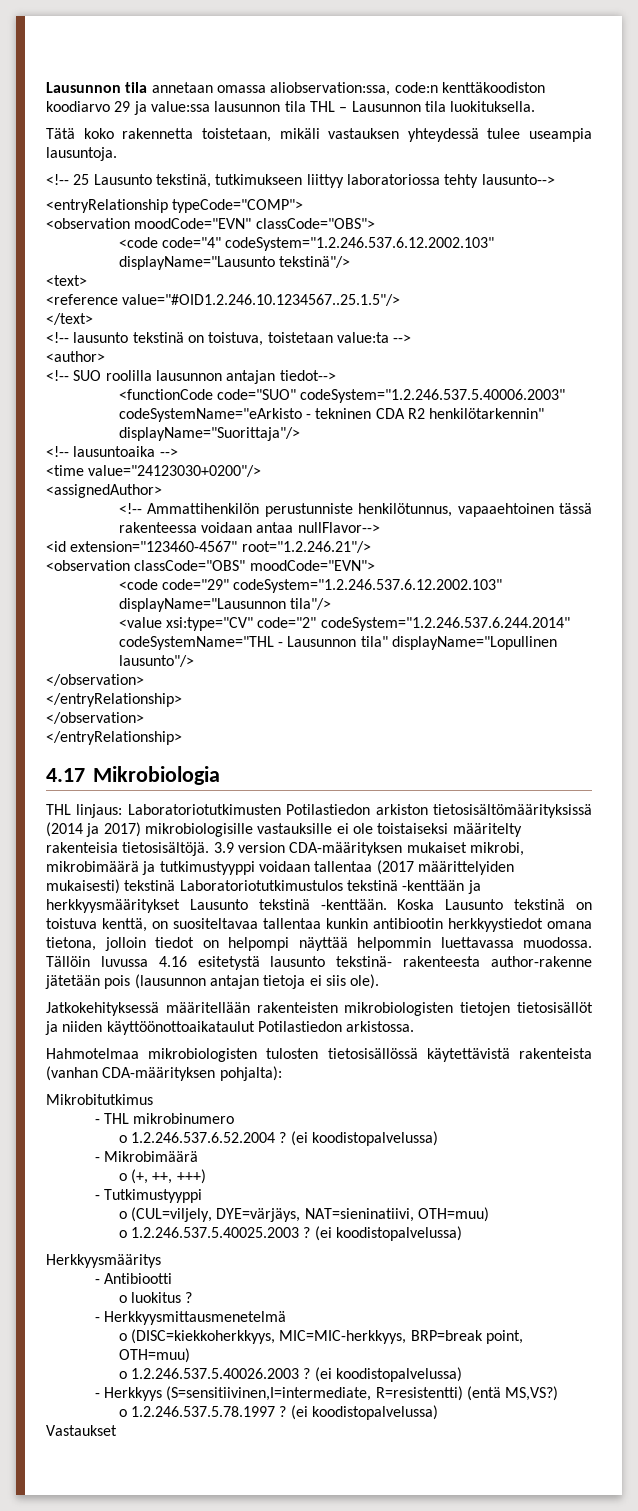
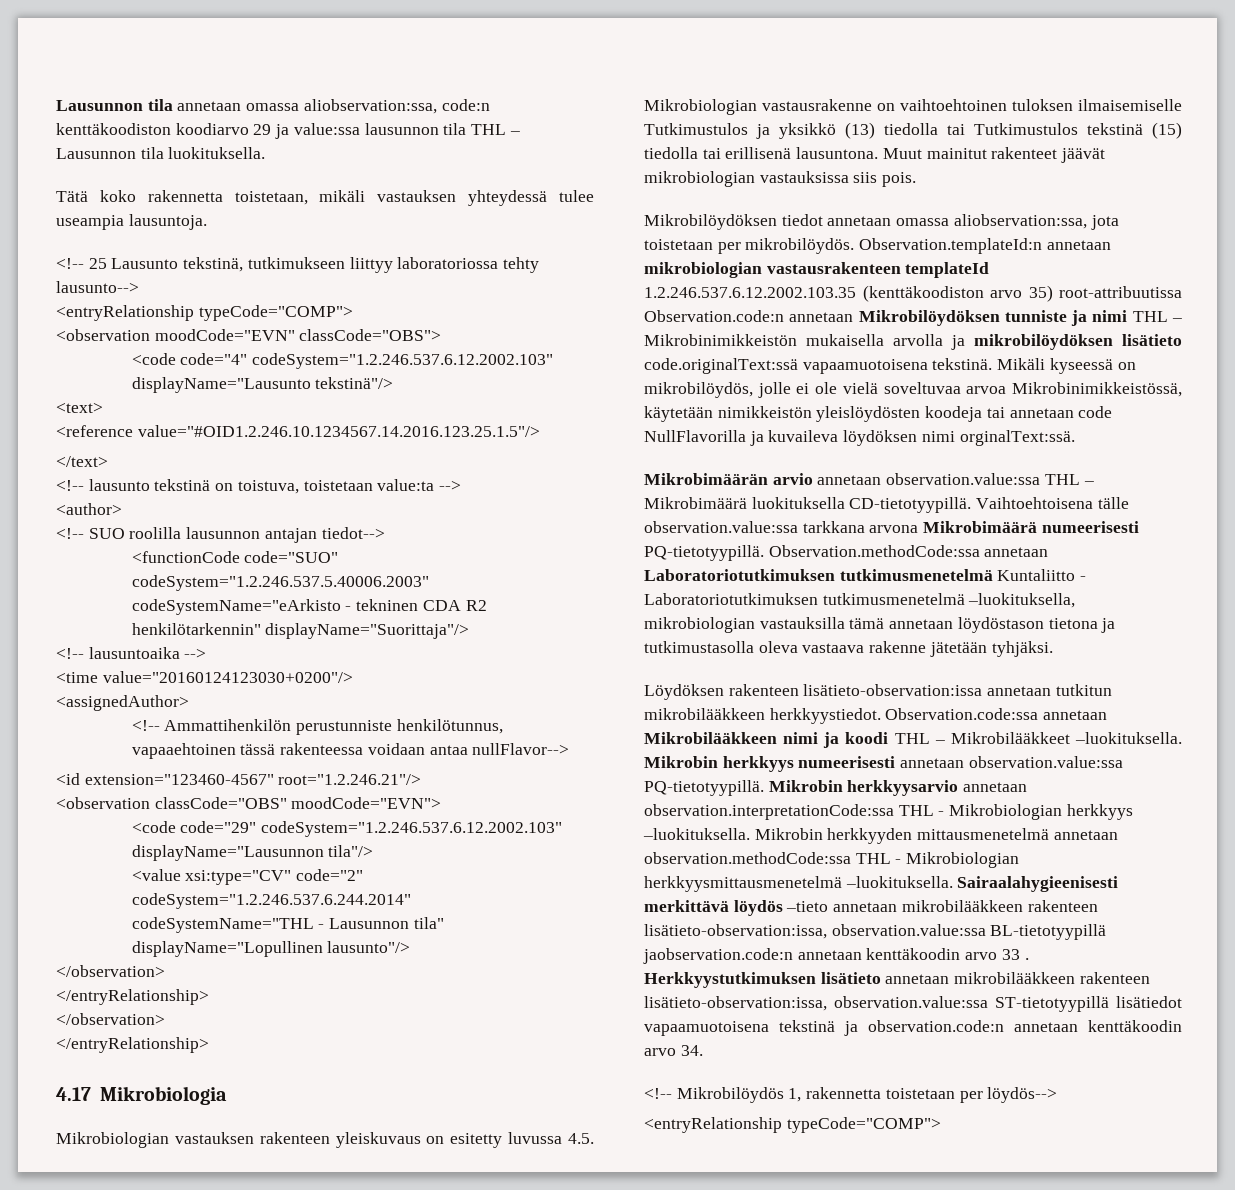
- <reference value="#OID1.2.246.10.1234567..25.1.5"/>
+ <reference value="#OID1.2.246.10.1234567.14.2016.123.25.1.5"/>
- <time value="24123030+0200"/>
+ <time value="20160124123030+0200"/>
- THL linjaus: Laboratoriotutkimusten Potilastiedon arkiston tietosisältömäärityksissä (2014 ja 2017) mikrobiologisille vastauksille ei ole toistaiseksi määritelty rakenteisia tietosisältöjä. 3.9 version CDA-määrityksen mukaiset mikrobi, mikrobimäärä ja tutkimustyyppi voidaan tallentaa (2017 määrittelyiden mukaisesti) tekstinä Laboratoriotutkimustulos tekstinä -kenttään ja herkkyysmääritykset Lausunto tekstinä -kenttään. Koska Lausunto tekstinä on toistuva kenttä, on suositeltavaa tallentaa kunkin antibiootin herkkyystiedot omana tietona, jolloin tiedot on helpompi näyttää helpommin luettavassa muodossa. Tällöin luvussa 4.16 esitetystä lausunto tekstinä- rakenteesta author-rakenne jätetään pois (lausunnon antajan tietoja ei siis ole).
- Jatkokehityksessä määritellään rakenteisten mikrobiologisten tietojen tietosisällöt ja niiden käyttöönottoaikataulut Potilastiedon arkistossa.
- Hahmotelmaa mikrobiologisten tulosten tietosisällössä käytettävistä rakenteista (vanhan CDA-määrityksen pohjalta):
- Mikrobitutkimus
- - THL mikrobinumero
- o 1.2.246.537.6.52.2004 ? (ei koodistopalvelussa)
- - Mikrobimäärä
- o (+, ++, +++)
- - Tutkimustyyppi
- o (CUL=viljely, DYE=värjäys, NAT=sieninatiivi, OTH=muu)
- o 1.2.246.537.5.40025.2003 ? (ei koodistopalvelussa)
- Herkkyysmääritys
- - Antibiootti
- o luokitus ?
- - Herkkyysmittausmenetelmä
- o (DISC=kiekkoherkkyys, MIC=MIC-herkkyys, BRP=break point, OTH=muu)
- o 1.2.246.537.5.40026.2003 ? (ei koodistopalvelussa)
- - Herkkyys (S=sensitiivinen,I=intermediate, R=resistentti) (entä MS,VS?)
- o 1.2.246.537.5.78.1997 ? (ei koodistopalvelussa)
- Vastaukset
+ Mikrobiologian vastauksen rakenteen yleiskuvaus on esitetty luvussa 4.5. Mikrobiologian vastausrakenne on vaihtoehtoinen tuloksen ilmaisemiselle Tutkimustulos ja yksikkö (13) tiedolla tai Tutkimustulos tekstinä (15) tiedolla tai erillisenä lausuntona. Muut mainitut rakenteet jäävät mikrobiologian vastauksissa siis pois.
+ Mikrobilöydöksen tiedot annetaan omassa aliobservation:ssa, jota toistetaan per mikrobilöydös. Observation.templateId:n annetaan mikrobiologian vastausrakenteen templateId 1.2.246.537.6.12.2002.103.35 (kenttäkoodiston arvo 35) root-attribuutissa Observation.code:n annetaan Mikrobilöydöksen tunniste ja nimi THL – Mikrobinimikkeistön mukaisella arvolla ja mikrobilöydöksen lisätieto code.originalText:ssä vapaamuotoisena tekstinä. Mikäli kyseessä on mikrobilöydös, jolle ei ole vielä soveltuvaa arvoa Mikrobinimikkeistössä, käytetään nimikkeistön yleislöydösten koodeja tai annetaan code NullFlavorilla ja kuvaileva löydöksen nimi orginalText:ssä.
+ Mikrobimäärän arvio annetaan observation.value:ssa THL – Mikrobimäärä luokituksella CD-tietotyypillä. Vaihtoehtoisena tälle observation.value:ssa tarkkana arvona Mikrobimäärä numeerisesti PQ-tietotyypillä. Observation.methodCode:ssa annetaan Laboratoriotutkimuksen tutkimusmenetelmä Kuntaliitto - Laboratoriotutkimuksen tutkimusmenetelmä –luokituksella, mikrobiologian vastauksilla tämä annetaan löydöstason tietona ja tutkimustasolla oleva vastaava rakenne jätetään tyhjäksi.
+ Löydöksen rakenteen lisätieto-observation:issa annetaan tutkitun mikrobilääkkeen herkkyystiedot. Observation.code:ssa annetaan Mikrobilääkkeen nimi ja koodi THL – Mikrobilääkkeet –luokituksella. Mikrobin herkkyys numeerisesti annetaan observation.value:ssa PQ-tietotyypillä. Mikrobin herkkyysarvio annetaan observation.interpretationCode:ssa THL - Mikrobiologian herkkyys –luokituksella. Mikrobin herkkyyden mittausmenetelmä annetaan observation.methodCode:ssa THL - Mikrobiologian herkkyysmittausmenetelmä –luokituksella. Sairaalahygieenisesti merkittävä löydös –tieto annetaan mikrobilääkkeen rakenteen lisätieto-observation:issa, observation.value:ssa BL-tietotyypillä jaobservation.code:n annetaan kenttäkoodin arvo 33 . Herkkyystutkimuksen lisätieto annetaan mikrobilääkkeen rakenteen lisätieto-observation:issa, observation.value:ssa ST-tietotyypillä lisätiedot vapaamuotoisena tekstinä ja observation.code:n annetaan kenttäkoodin arvo 34.
+ <!-- Mikrobilöydös 1, rakennetta toistetaan per löydös-->
+ <entryRelationship typeCode="COMP">

